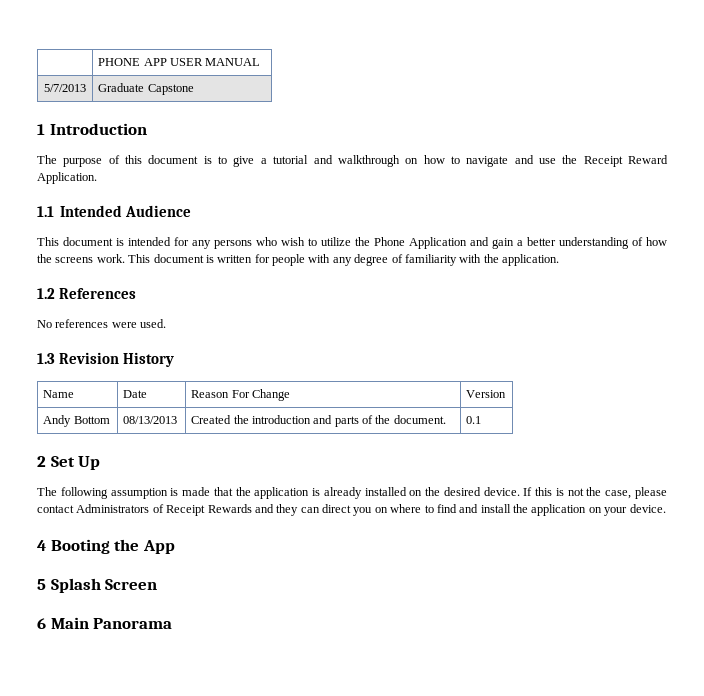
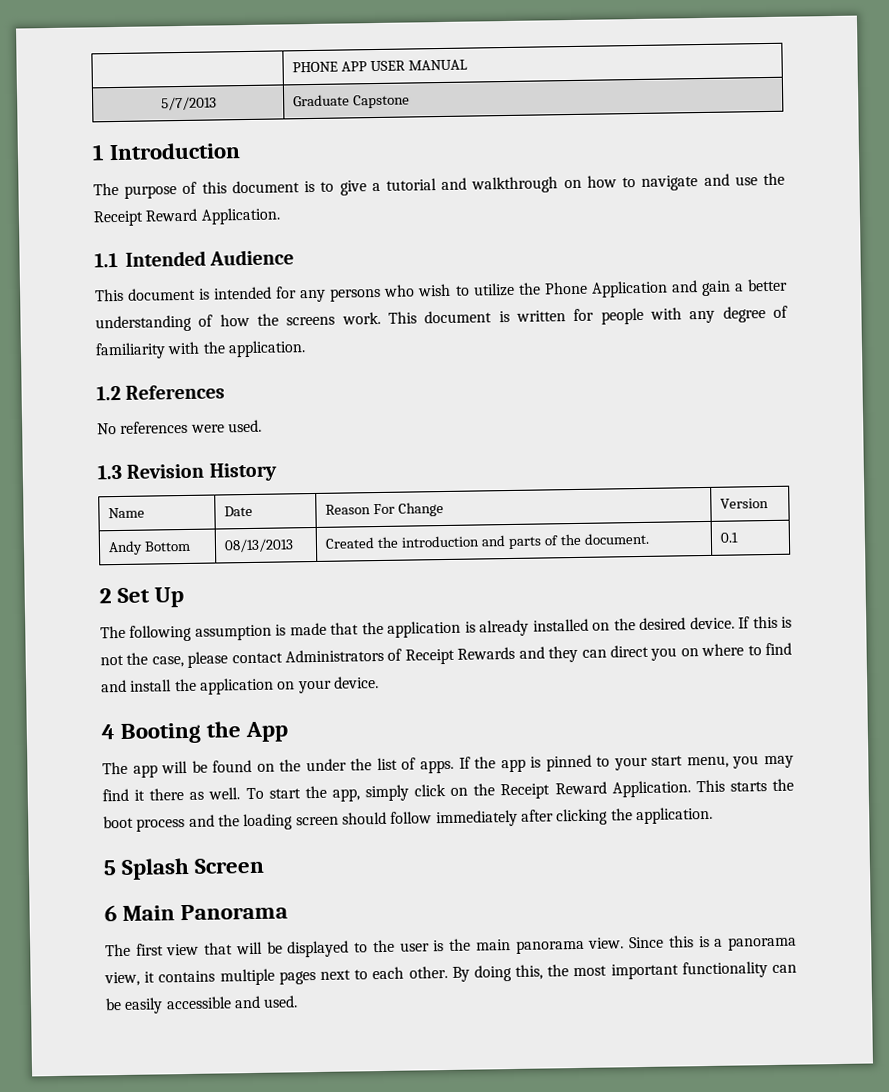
+ The app will be found on the under the list of apps. If the app is pinned to your start menu, you may find it there as well. To start the app, simply click on the Receipt Reward Application. This starts the boot process and the loading screen should follow immediately after clicking the application.
+ The first view that will be displayed to the user is the main panorama view. Since this is a panorama view, it contains multiple pages next to each other. By doing this, the most important functionality can be easily accessible and used.

